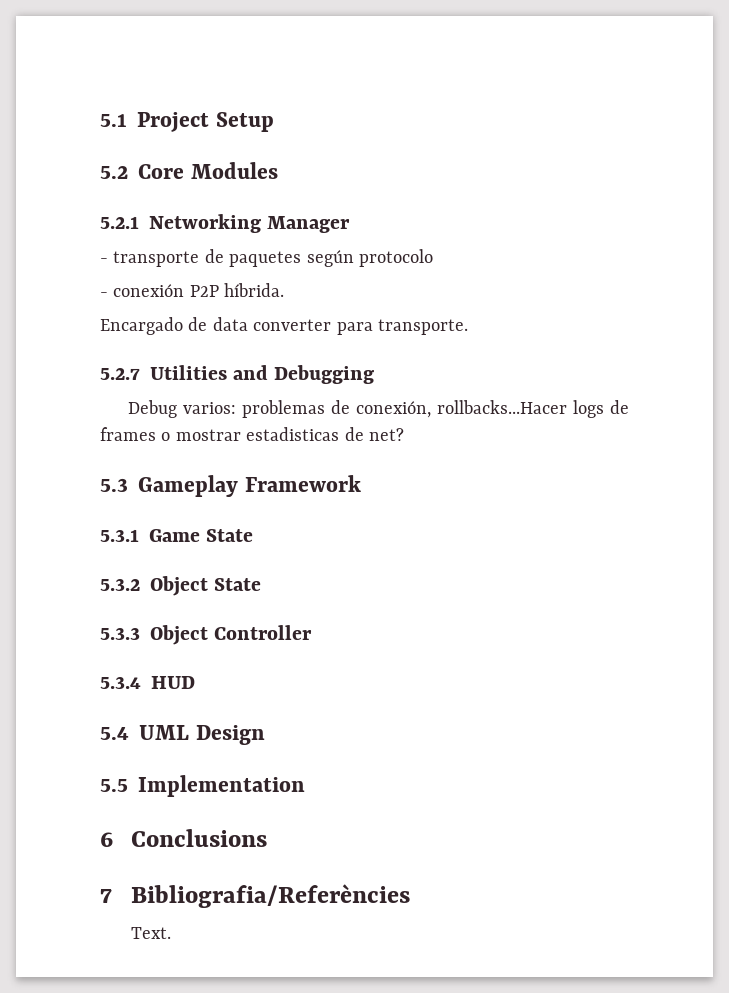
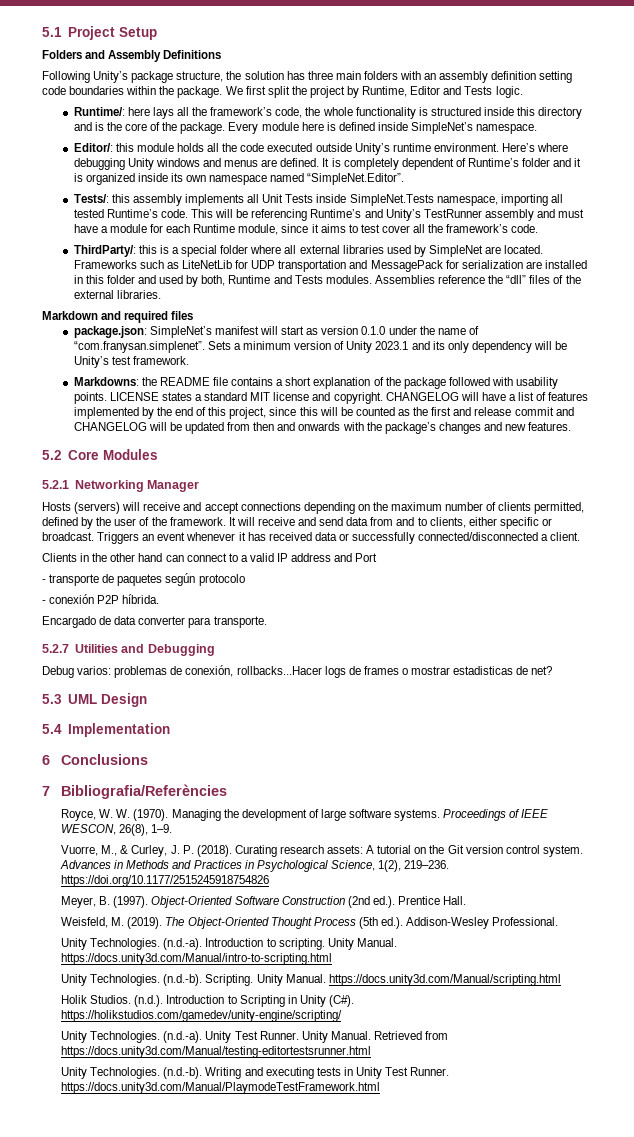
+ Folders and Assembly Definitions
+ Following Unity’s package structure, the solution has three main folders with an assembly definition setting code boundaries within the package. We first split the project by Runtime, Editor and Tests logic.
+ Runtime/: here lays all the framework’s code, the whole functionality is structured inside this directory and is the core of the package. Every module here is defined inside SimpleNet’s namespace.
+ Editor/: this module holds all the code executed outside Unity’s runtime environment. Here’s where debugging Unity windows and menus are defined. It is completely dependent of Runtime’s folder and it is organized inside its own namespace named “SimpleNet.Editor”.
+ Tests/: this assembly implements all Unit Tests inside SimpleNet.Tests namespace, importing all tested Runtime’s code. This will be referencing Runtime’s and Unity’s TestRunner assembly and must have a module for each Runtime module, since it aims to test cover all the framework’s code.
+ ThirdParty/: this is a special folder where all external libraries used by SimpleNet are located. Frameworks such as LiteNetLib for UDP transportation and MessagePack for serialization are installed in this folder and used by both, Runtime and Tests modules. Assemblies reference the “dll” files of the external libraries.
+ Markdown and required files
+ package.json: SimpleNet’s manifest will start as version 0.1.0 under the name of “com.franysan.simplenet”. Sets a minimum version of Unity 2023.1 and its only dependency will be Unity’s test framework.
+ Markdowns: the README file contains a short explanation of the package followed with usability points. LICENSE states a standard MIT license and copyright. CHANGELOG will have a list of features implemented by the end of this project, since this will be counted as the first and release commit and CHANGELOG will be updated from then and onwards with the package’s changes and new features.
+ Hosts (servers) will receive and accept connections depending on the maximum number of clients permitted, defined by the user of the framework. It will receive and send data from and to clients, either specific or broadcast. Triggers an event whenever it has received data or successfully connected/disconnected a client.
+ Clients in the other hand can connect to a valid IP address and Port
- 5.3 Gameplay Framework
- 5.3.1 Game State
- 5.3.2 Object State
- 5.3.3 Object Controller
- 5.3.4 HUD
- 5.4 UML Design
+ 5.3 UML Design
- 5.5 Implementation
+ 5.4 Implementation
- Text.
+ Royce, W. W. (1970). Managing the development of large software systems. Proceedings of IEEE WESCON, 26(8), 1–9.
+ Vuorre, M., & Curley, J. P. (2018). Curating research assets: A tutorial on the Git version control system. Advances in Methods and Practices in Psychological Science, 1(2), 219–236. https://doi.org/10.1177/2515245918754826
+ Meyer, B. (1997). Object-Oriented Software Construction (2nd ed.). Prentice Hall.
+ Weisfeld, M. (2019). The Object-Oriented Thought Process (5th ed.). Addison-Wesley Professional.
+ Unity Technologies. (n.d.-a). Introduction to scripting. Unity Manual. https://docs.unity3d.com/Manual/intro-to-scripting.html
+ Unity Technologies. (n.d.-b). Scripting. Unity Manual. https://docs.unity3d.com/Manual/scripting.html
+ Holik Studios. (n.d.). Introduction to Scripting in Unity (C#). https://holikstudios.com/gamedev/unity-engine/scripting/
+ Unity Technologies. (n.d.-a). Unity Test Runner. Unity Manual. Retrieved from https://docs.unity3d.com/Manual/testing-editortestsrunner.html
+ Unity Technologies. (n.d.-b). Writing and executing tests in Unity Test Runner. https://docs.unity3d.com/Manual/PlaymodeTestFramework.html

